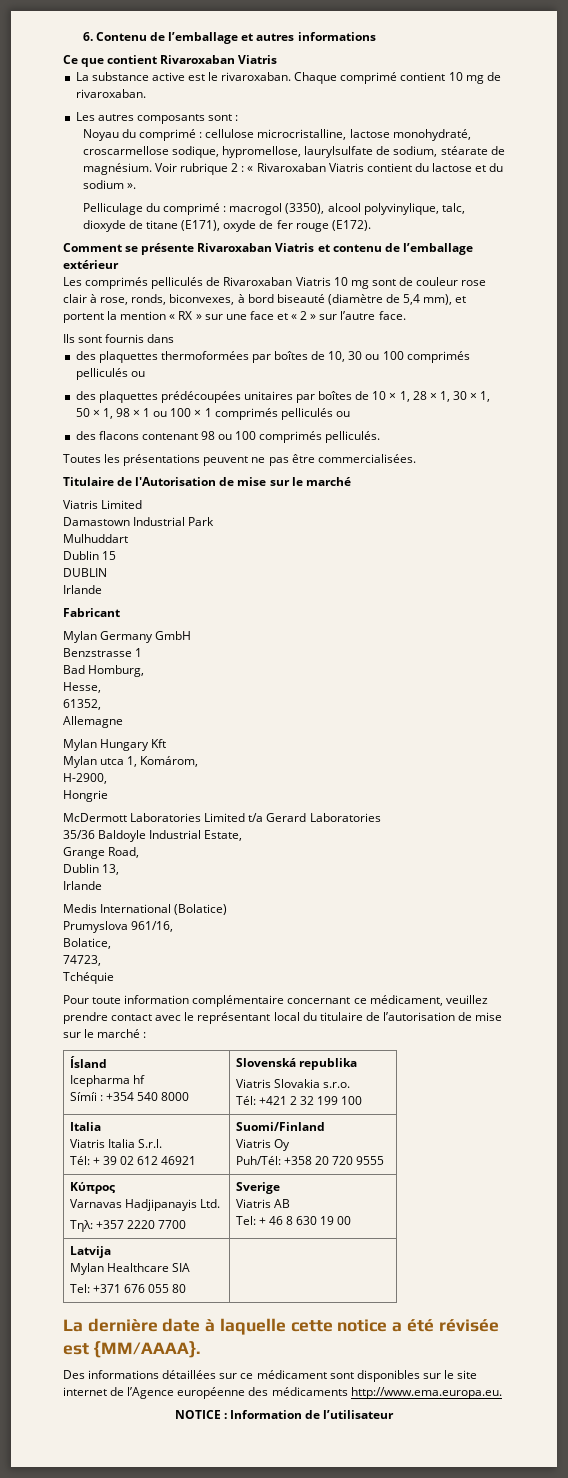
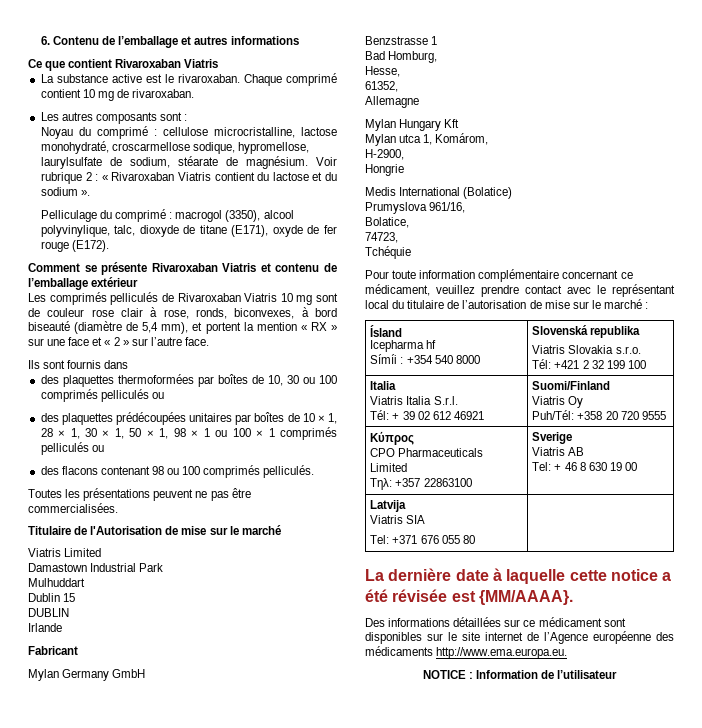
- McDermott Laboratories Limited t/a Gerard Laboratories
- 35/36 Baldoyle Industrial Estate,
- Grange Road,
- Dublin 13,
- Irlande
  Κύπρος
- Varnavas Hadjipanayis Ltd.
- Τηλ: +357 2220 7700 | Sverige
+ CPO Pharmaceuticals Limited
+ Τηλ: +357 22863100 | Sverige
  Latvija
- Mylan Healthcare SIA
+ Viatris SIA

